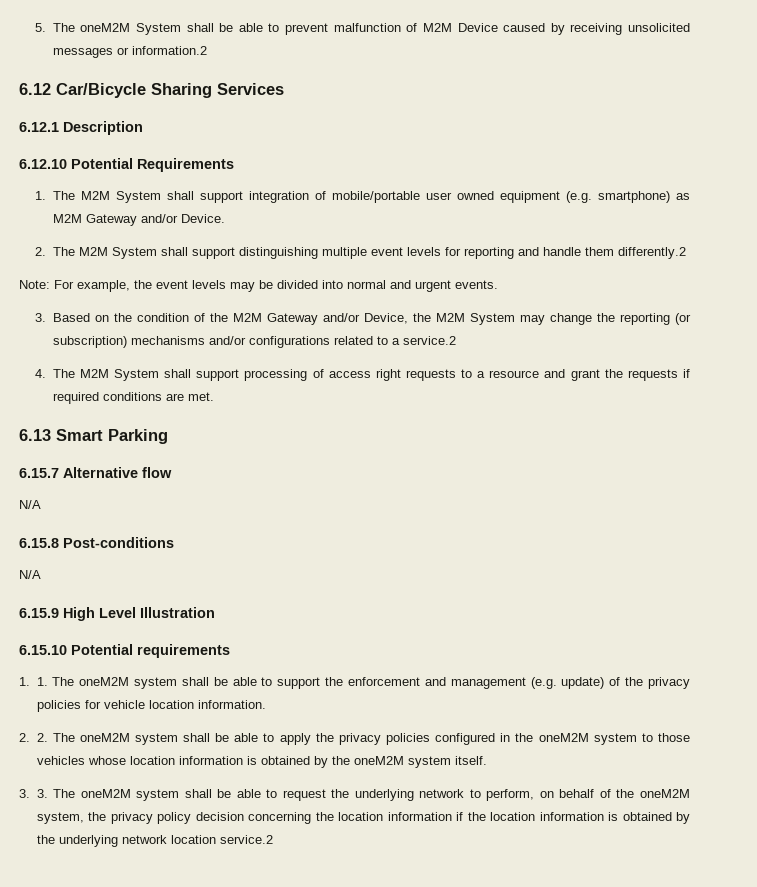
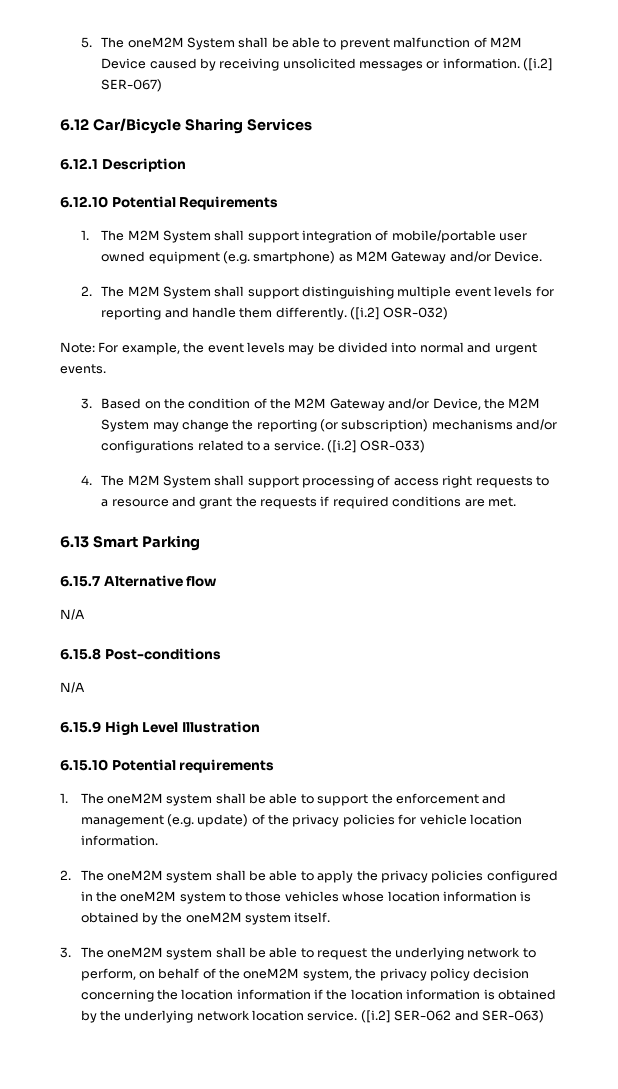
- 5. The oneM2M System shall be able to prevent malfunction of M2M Device caused by receiving unsolicited messages or information.2
+ 5. The oneM2M System shall be able to prevent malfunction of M2M Device caused by receiving unsolicited messages or information. ([i.2] SER-067)
- 2. The M2M System shall support distinguishing multiple event levels for reporting and handle them differently.2
+ 2. The M2M System shall support distinguishing multiple event levels for reporting and handle them differently. ([i.2] OSR-032)
- 3. Based on the condition of the M2M Gateway and/or Device, the M2M System may change the reporting (or subscription) mechanisms and/or configurations related to a service.2
+ 3. Based on the condition of the M2M Gateway and/or Device, the M2M System may change the reporting (or subscription) mechanisms and/or configurations related to a service. ([i.2] OSR-033)
- 1. 1. The oneM2M system shall be able to support the enforcement and management (e.g. update) of the privacy policies for vehicle location information.
+ 1. The oneM2M system shall be able to support the enforcement and management (e.g. update) of the privacy policies for vehicle location information.
- 2. 2. The oneM2M system shall be able to apply the privacy policies configured in the oneM2M system to those vehicles whose location information is obtained by the oneM2M system itself.
+ 2. The oneM2M system shall be able to apply the privacy policies configured in the oneM2M system to those vehicles whose location information is obtained by the oneM2M system itself.
- 3. 3. The oneM2M system shall be able to request the underlying network to perform, on behalf of the oneM2M system, the privacy policy decision concerning the location information if the location information is obtained by the underlying network location service.2
+ 3. The oneM2M system shall be able to request the underlying network to perform, on behalf of the oneM2M system, the privacy policy decision concerning the location information if the location information is obtained by the underlying network location service. ([i.2] SER-062 and SER-063)

